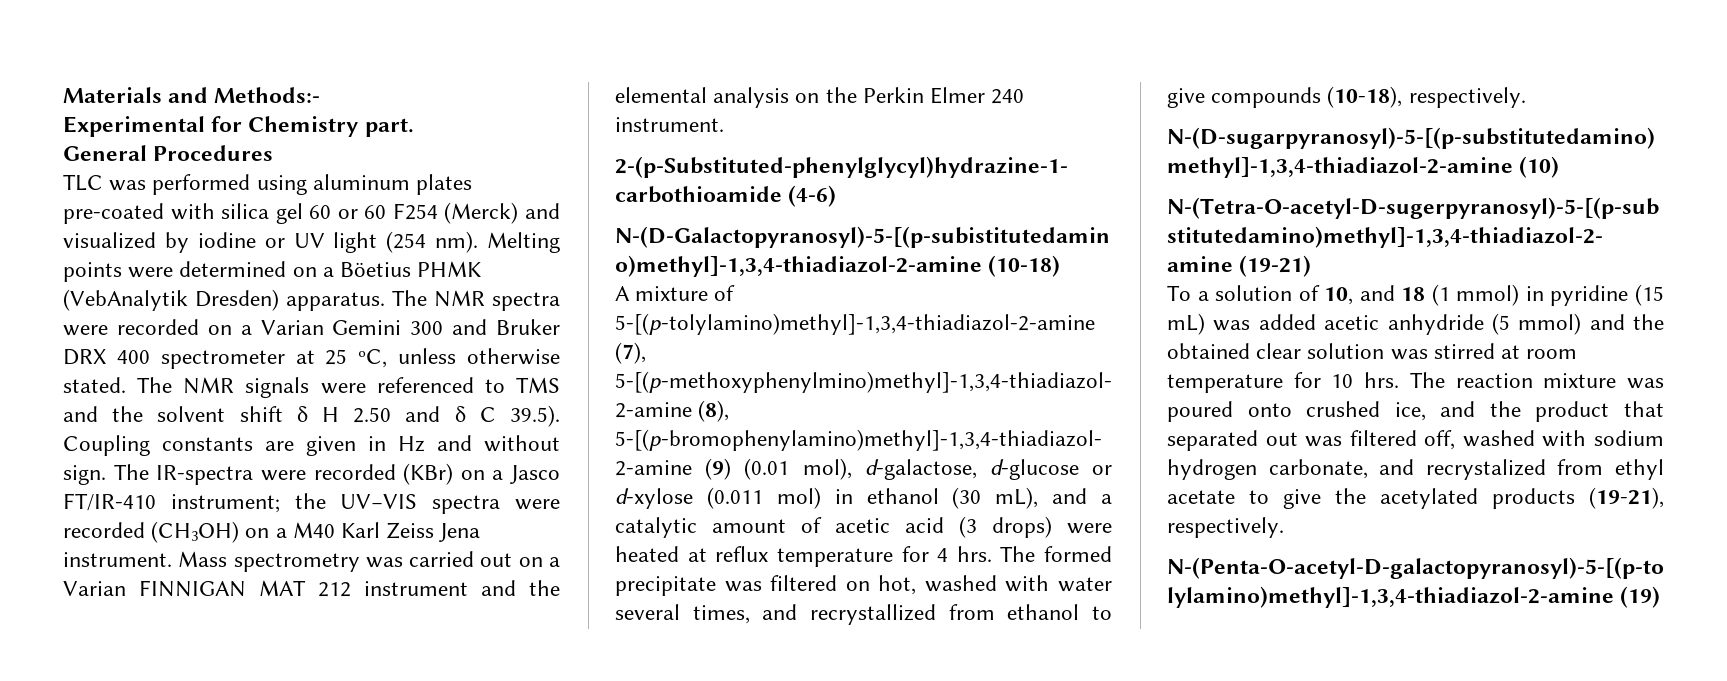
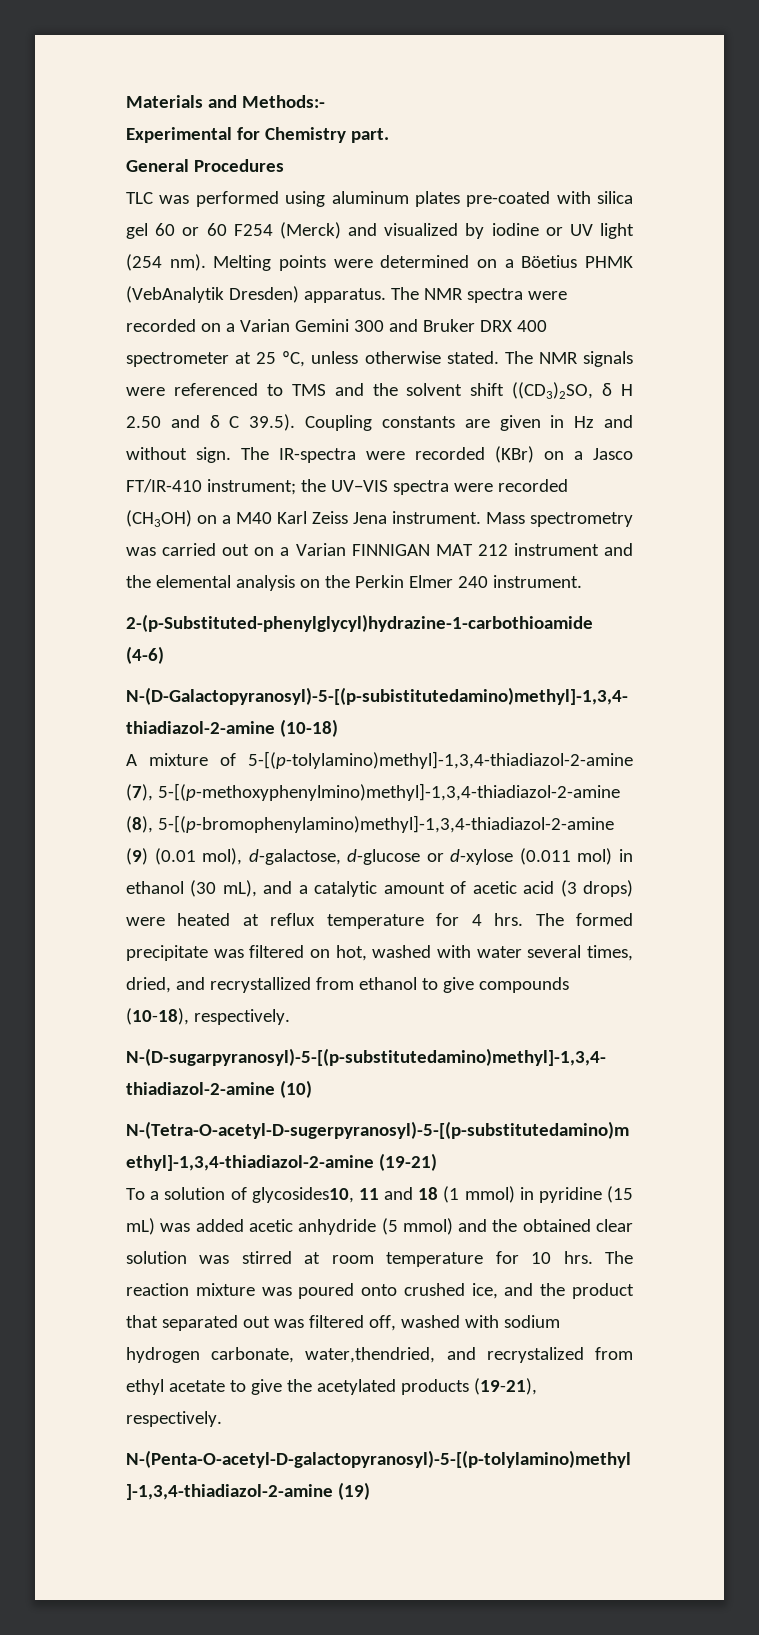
- The NMR signals were referenced to TMS and the solvent shift δ H 2.50 and δ C 39.5). Coupling constants are given in Hz and without sign.
+ The NMR signals were referenced to TMS and the solvent shift ((CD3)2SO, δ H 2.50 and δ C 39.5). Coupling constants are given in Hz and without sign.
- The formed precipitate was filtered on hot, washed with water several times, and recrystallized from ethanol to give compounds (10-18), respectively.
+ The formed precipitate was filtered on hot, washed with water several times, dried, and recrystallized from ethanol to give compounds (10-18), respectively.
- To a solution of 10, and 18 (1 mmol) in pyridine (15 mL) was added acetic anhydride (5 mmol) and the obtained clear solution was stirred at room temperature for 10 hrs.
+ To a solution of glycosides10, 11 and 18 (1 mmol) in pyridine (15 mL) was added acetic anhydride (5 mmol) and the obtained clear solution was stirred at room temperature for 10 hrs.
- The reaction mixture was poured onto crushed ice, and the product that separated out was filtered off, washed with sodium hydrogen carbonate, and recrystalized from ethyl acetate to give the acetylated products (19-21), respectively.
+ The reaction mixture was poured onto crushed ice, and the product that separated out was filtered off, washed with sodium hydrogen carbonate, water,thendried, and recrystalized from ethyl acetate to give the acetylated products (19-21), respectively.

